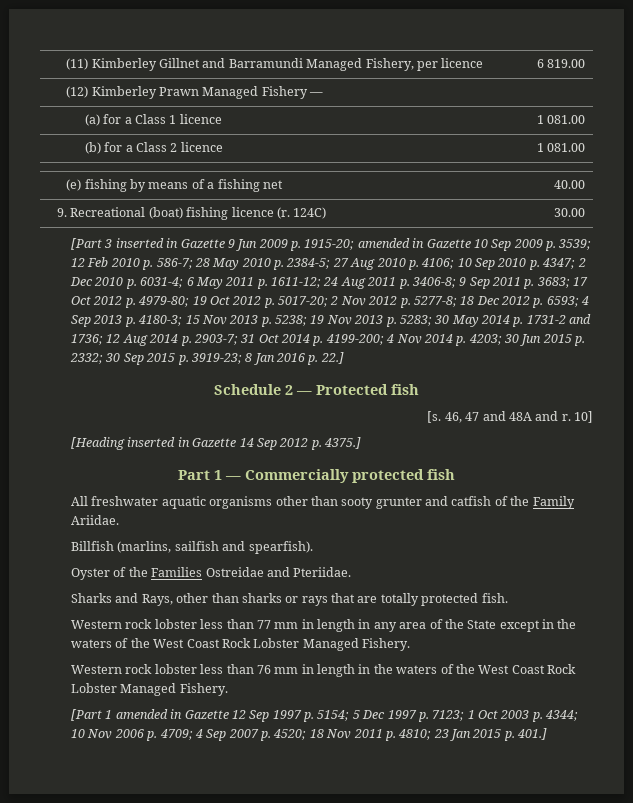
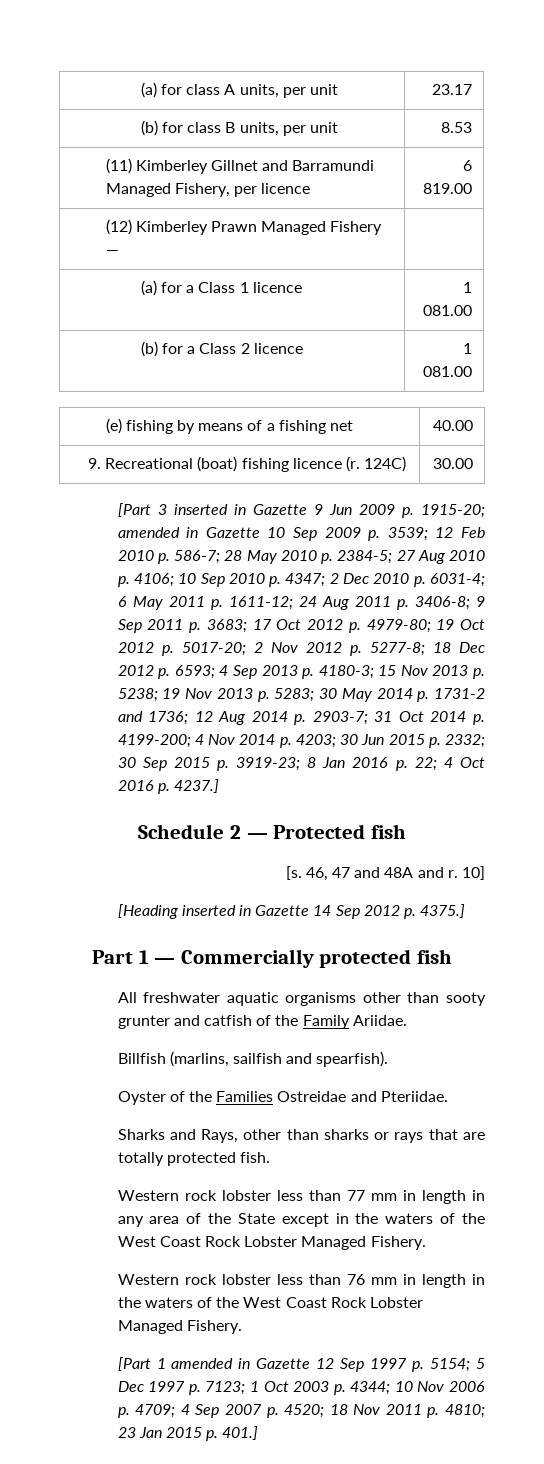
+ (a) for class A units, per unit | 23.17
+ (b) for class B units, per unit | 8.53
- 8 Jan 2016 p. 22.]
+ 8 Jan 2016 p. 22; 4 Oct 2016 p. 4237.]

